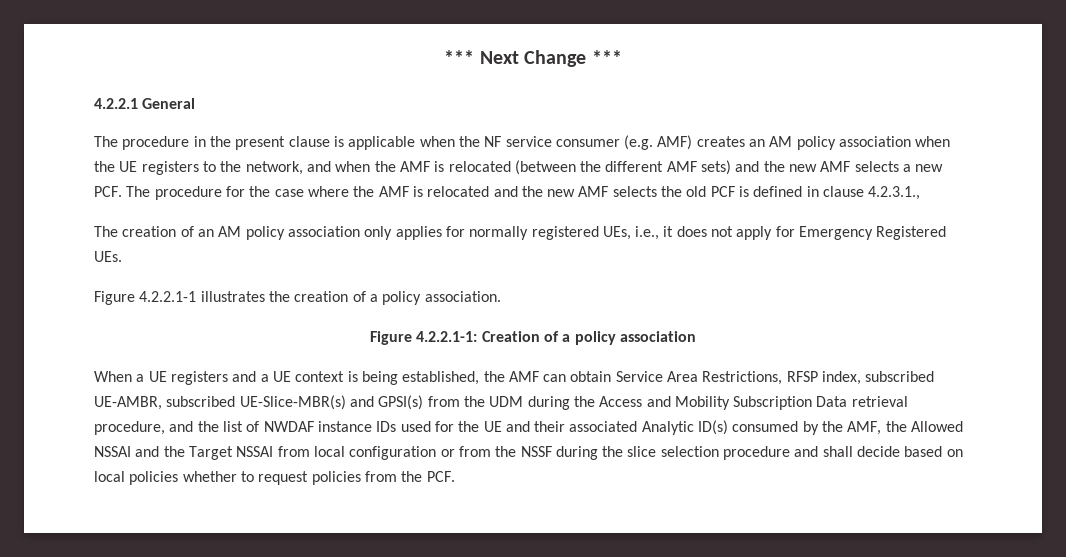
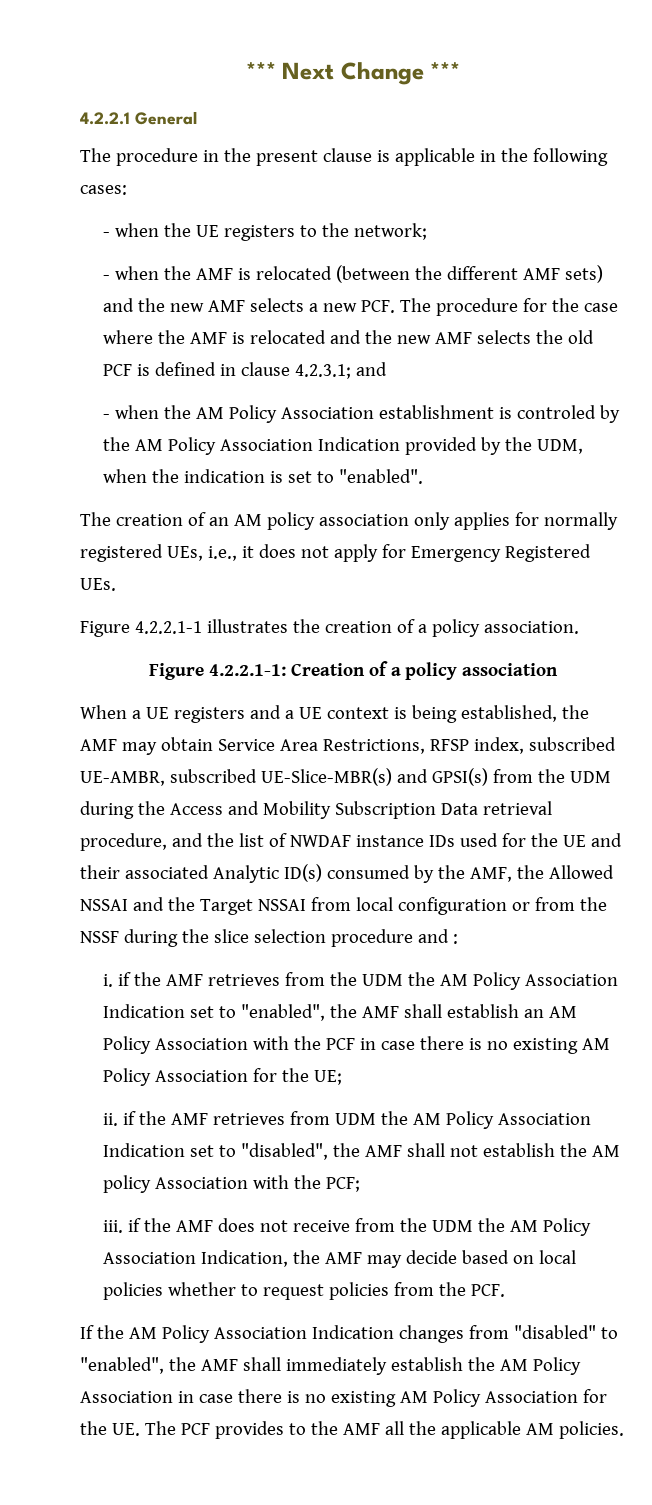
- The procedure in the present clause is applicable when the NF service consumer (e.g. AMF) creates an AM policy association when the UE registers to the network, and when the AMF is relocated (between the different AMF sets) and the new AMF selects a new PCF. The procedure for the case where the AMF is relocated and the new AMF selects the old PCF is defined in clause 4.2.3.1.,
+ The procedure in the present clause is applicable in the following cases:
+ - when the UE registers to the network;
+ - when the AMF is relocated (between the different AMF sets) and the new AMF selects a new PCF. The procedure for the case where the AMF is relocated and the new AMF selects the old PCF is defined in clause 4.2.3.1; and
+ - when the AM Policy Association establishment is controled by the AM Policy Association Indication provided by the UDM, when the indication is set to "enabled".
- When a UE registers and a UE context is being established, the AMF can obtain Service Area Restrictions, RFSP index, subscribed UE-AMBR, subscribed UE-Slice-MBR(s) and GPSI(s) from the UDM during the Access and Mobility Subscription Data retrieval procedure, and the list of NWDAF instance IDs used for the UE and their associated Analytic ID(s) consumed by the AMF, the Allowed NSSAI and the Target NSSAI from local configuration or from the NSSF during the slice selection procedure and shall decide based on local policies whether to request policies from the PCF.
+ When a UE registers and a UE context is being established, the AMF may obtain Service Area Restrictions, RFSP index, subscribed UE-AMBR, subscribed UE-Slice-MBR(s) and GPSI(s) from the UDM during the Access and Mobility Subscription Data retrieval procedure, and the list of NWDAF instance IDs used for the UE and their associated Analytic ID(s) consumed by the AMF, the Allowed NSSAI and the Target NSSAI from local configuration or from the NSSF during the slice selection procedure and :
+ i. if the AMF retrieves from the UDM the AM Policy Association Indication set to "enabled", the AMF shall establish an AM Policy Association with the PCF in case there is no existing AM Policy Association for the UE;
+ ii. if the AMF retrieves from UDM the AM Policy Association Indication set to "disabled", the AMF shall not establish the AM policy Association with the PCF;
+ iii. if the AMF does not receive from the UDM the AM Policy Association Indication, the AMF may decide based on local policies whether to request policies from the PCF.
+ If the AM Policy Association Indication changes from "disabled" to "enabled", the AMF shall immediately establish the AM Policy Association in case there is no existing AM Policy Association for the UE. The PCF provides to the AMF all the applicable AM policies.

